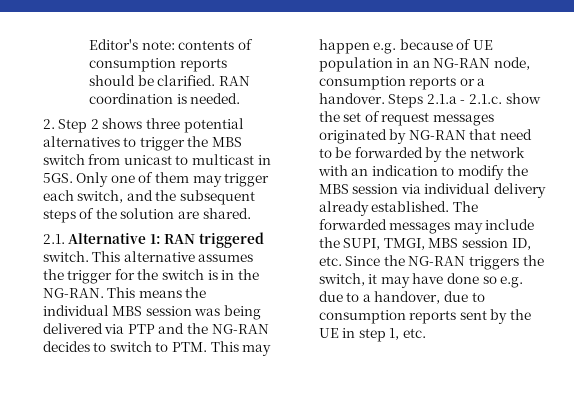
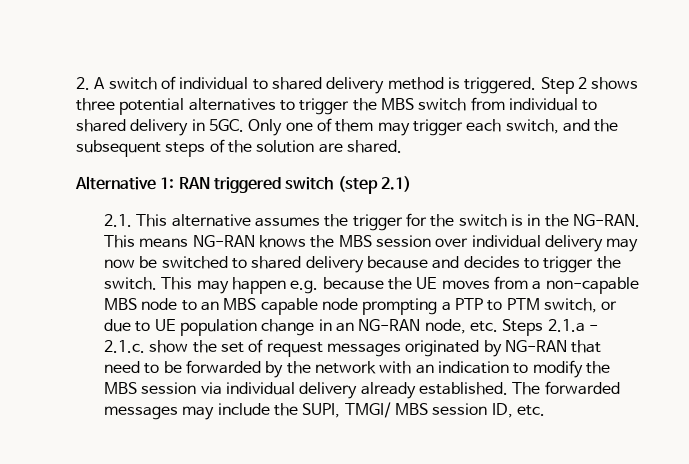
- Editor's note: contents of consumption reports should be clarified. RAN coordination is needed.
- 2. Step 2 shows three potential alternatives to trigger the MBS switch from unicast to multicast in 5GS.
+ 2. A switch of individual to shared delivery method is triggered. Step 2 shows three potential alternatives to trigger the MBS switch from individual to shared delivery in 5GC.
- 2.1. Alternative 1: RAN triggered switch. This alternative assumes the trigger for the switch is in the NG-RAN.
+ Alternative 1: RAN triggered switch (step 2.1)
+ 2.1. This alternative assumes the trigger for the switch is in the NG-RAN.
- This means the individual MBS session was being delivered via PTP and the NG-RAN decides to switch to PTM. This may happen e.g. because of UE population in an NG-RAN node, consumption reports or a handover. Steps 2.1.a - 2.1.c. show the set of request messages originated by NG-RAN that need to be forwarded by the network with an indication to modify the MBS session via individual delivery already established.
+ This means NG-RAN knows the MBS session over individual delivery may now be switched to shared delivery because and decides to trigger the switch. This may happen e.g. because the UE moves from a non-capable MBS node to an MBS capable node prompting a PTP to PTM switch, or due to UE population change in an NG-RAN node, etc. Steps 2.1.a - 2.1.c. show the set of request messages originated by NG-RAN that need to be forwarded by the network with an indication to modify the MBS session via individual delivery already established.
- The forwarded messages may include the SUPI, TMGI, MBS session ID, etc. Since the NG-RAN triggers the switch, it may have done so e.g. due to a handover, due to consumption reports sent by the UE in step 1, etc.
+ The forwarded messages may include the SUPI, TMGI/ MBS session ID, etc.

